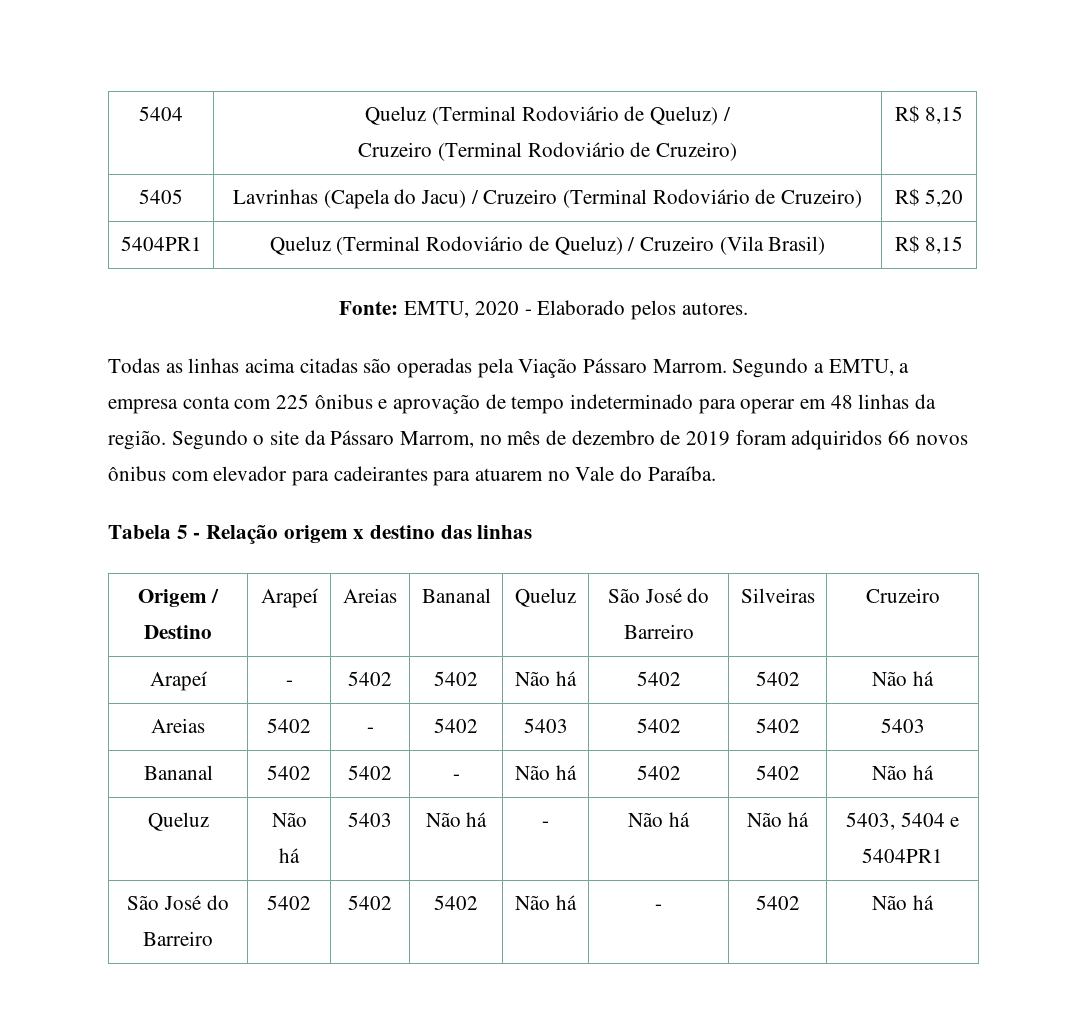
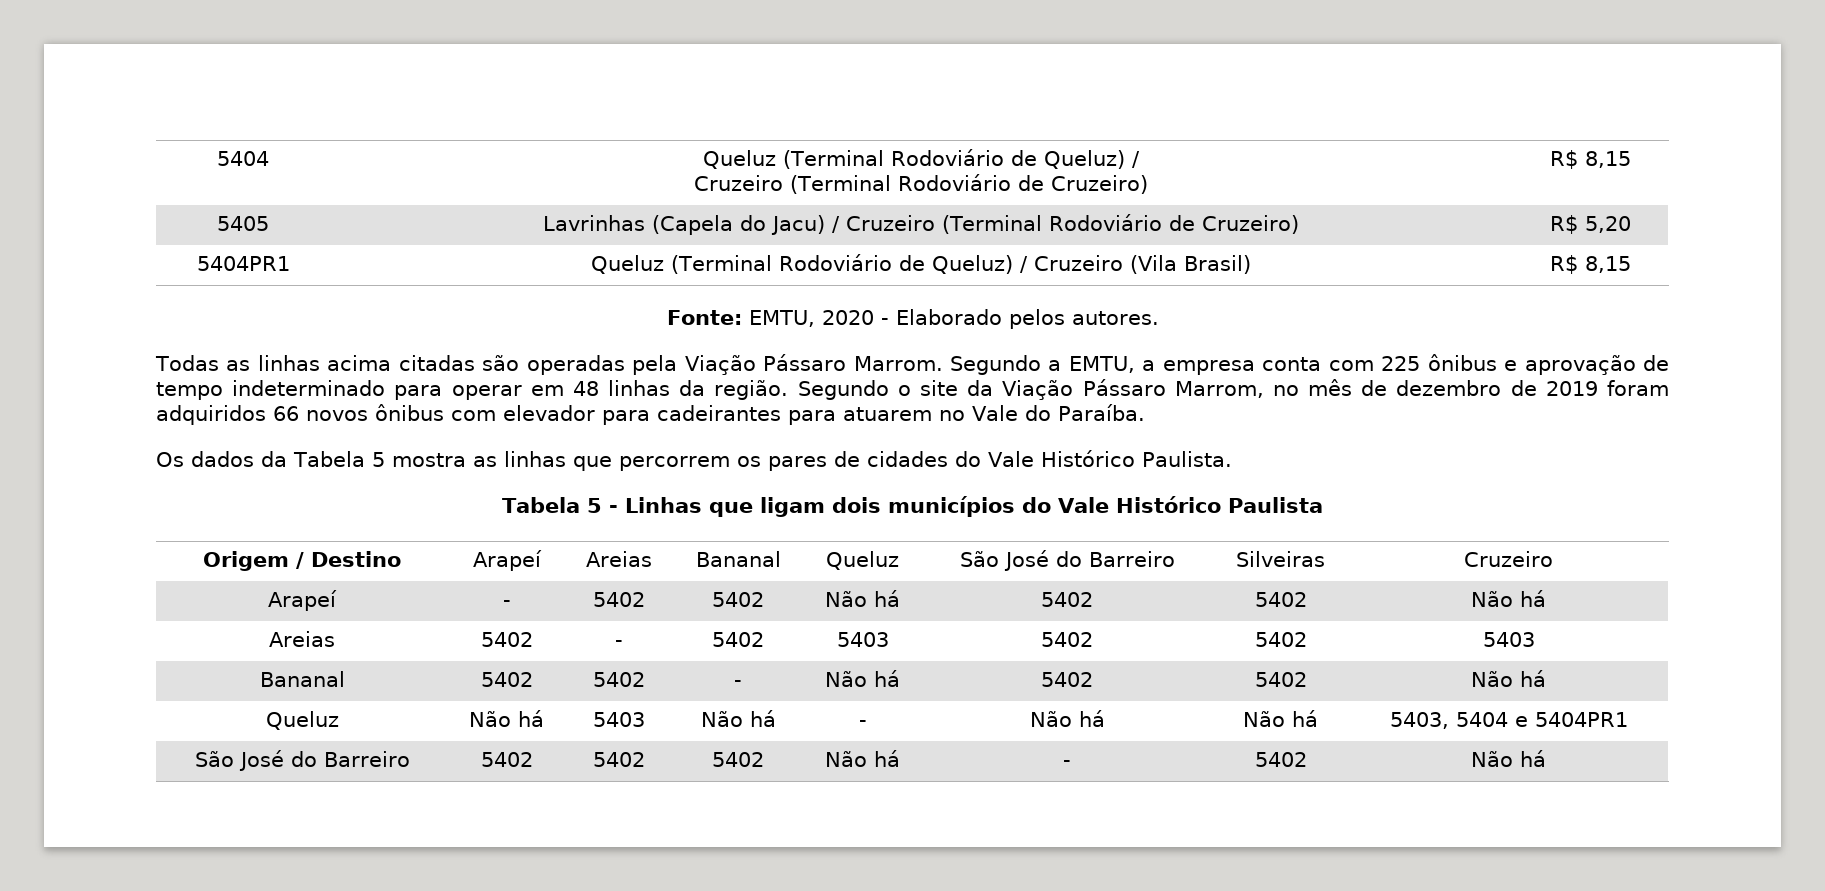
- Segundo o site da Pássaro Marrom, no mês de dezembro de 2019 foram adquiridos 66 novos ônibus com elevador para cadeirantes para atuarem no Vale do Paraíba.
+ Segundo o site da Viação Pássaro Marrom, no mês de dezembro de 2019 foram adquiridos 66 novos ônibus com elevador para cadeirantes para atuarem no Vale do Paraíba.
- Tabela 5 - Relação origem x destino das linhas
+ Os dados da Tabela 5 mostra as linhas que percorrem os pares de cidades do Vale Histórico Paulista.
+ Tabela 5 - Linhas que ligam dois municípios do Vale Histórico Paulista

